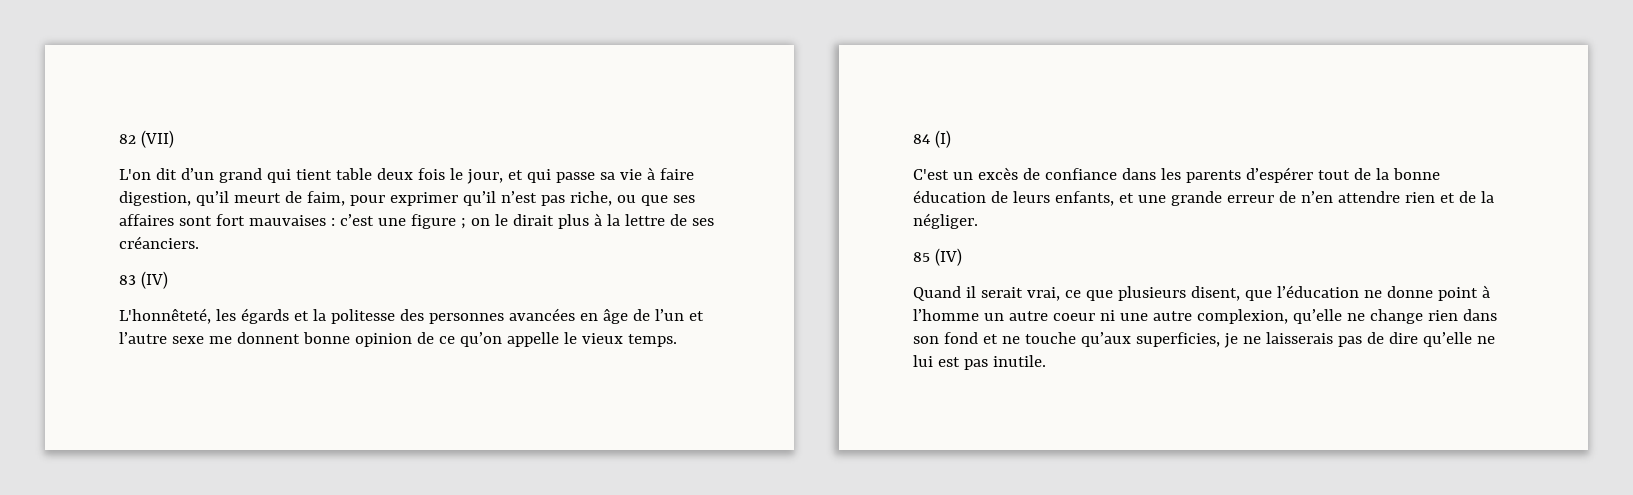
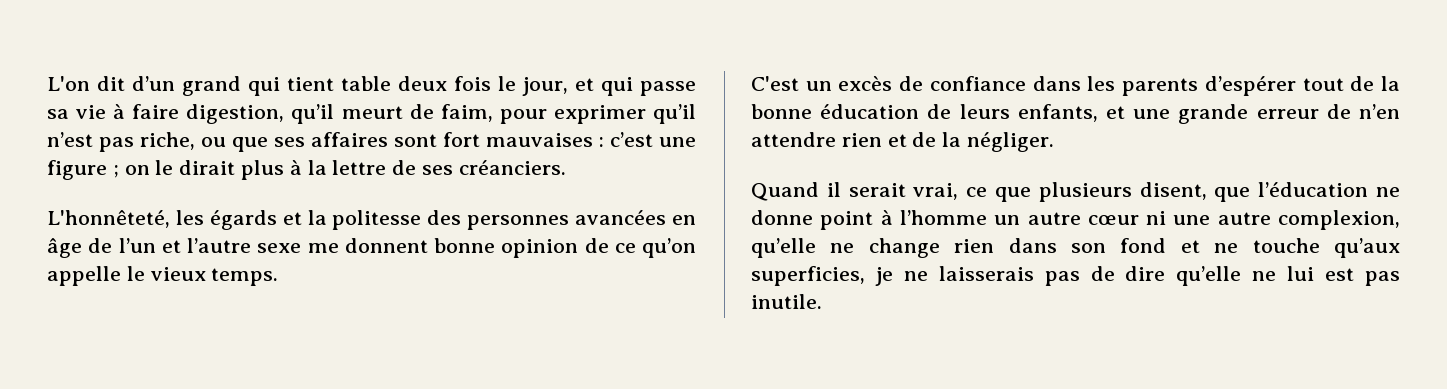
- 82 (VII)
- 83 (IV)
- 84 (I)
- 85 (IV)
- Quand il serait vrai, ce que plusieurs disent, que l’éducation ne donne point à l’homme un autre coeur ni une autre complexion, qu’elle ne change rien dans son fond et ne touche qu’aux superficies, je ne laisserais pas de dire qu’elle ne lui est pas inutile.
+ Quand il serait vrai, ce que plusieurs disent, que l’éducation ne donne point à l’homme un autre cœur ni une autre complexion, qu’elle ne change rien dans son fond et ne touche qu’aux superficies, je ne laisserais pas de dire qu’elle ne lui est pas inutile.

